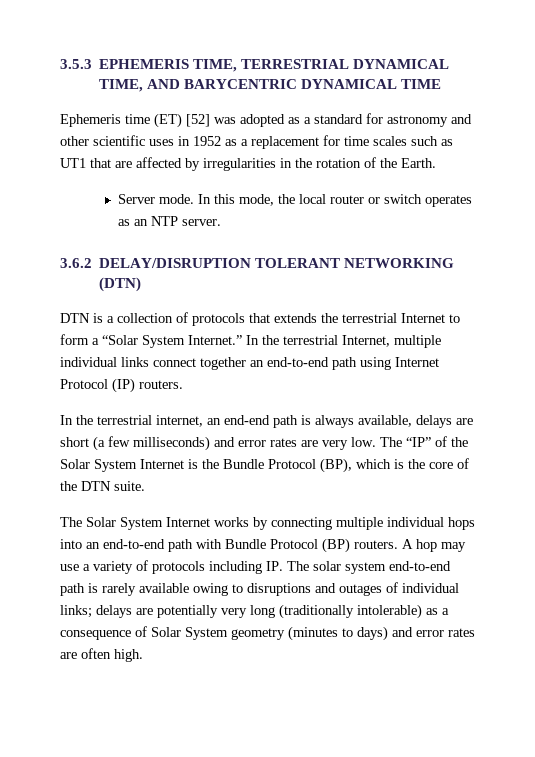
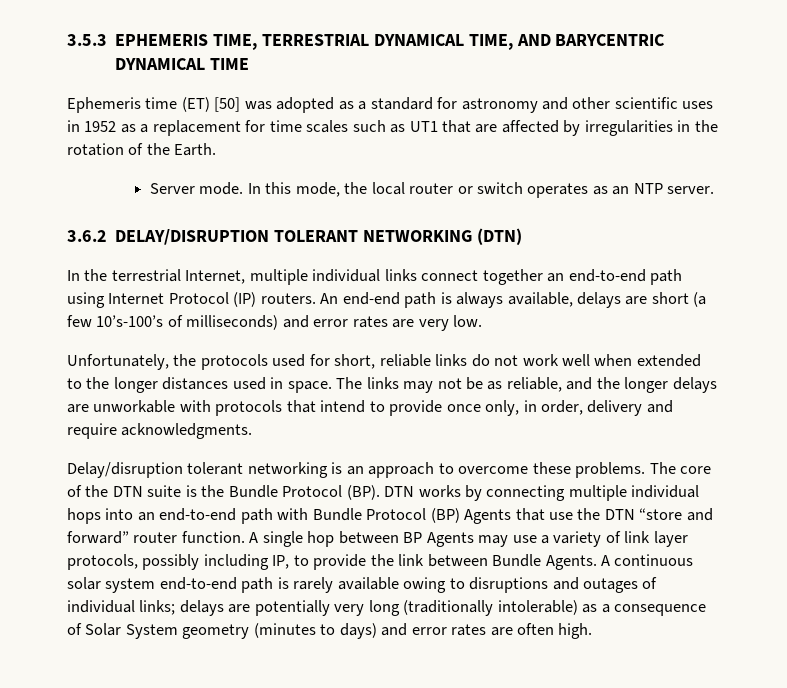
- Ephemeris time (ET) [52] was adopted as a standard for astronomy and other scientific uses in 1952 as a replacement for time scales such as UT1 that are affected by irregularities in the rotation of the Earth.
+ Ephemeris time (ET) [50] was adopted as a standard for astronomy and other scientific uses in 1952 as a replacement for time scales such as UT1 that are affected by irregularities in the rotation of the Earth.
- DTN is a collection of protocols that extends the terrestrial Internet to form a “Solar System Internet.” In the terrestrial Internet, multiple individual links connect together an end-to-end path using Internet Protocol (IP) routers.
- In the terrestrial internet, an end-end path is always available, delays are short (a few milliseconds) and error rates are very low. The “IP” of the Solar System Internet is the Bundle Protocol (BP), which is the core of the DTN suite.
- The Solar System Internet works by connecting multiple individual hops into an end-to-end path with Bundle Protocol (BP) routers. A hop may use a variety of protocols including IP. The solar system end-to-end path is rarely available owing to disruptions and outages of individual links;
+ In the terrestrial Internet, multiple individual links connect together an end-to-end path using Internet Protocol (IP) routers. An end-end path is always available, delays are short (a few 10’s-100’s of milliseconds) and error rates are very low.
+ Unfortunately, the protocols used for short, reliable links do not work well when extended to the longer distances used in space. The links may not be as reliable, and the longer delays are unworkable with protocols that intend to provide once only, in order, delivery and require acknowledgments.
+ Delay/disruption tolerant networking is an approach to overcome these problems. The core of the DTN suite is the Bundle Protocol (BP). DTN works by connecting multiple individual hops into an end-to-end path with Bundle Protocol (BP) Agents that use the DTN “store and forward” router function. A single hop between BP Agents may use a variety of link layer protocols, possibly including IP, to provide the link between Bundle Agents. A continuous solar system end-to-end path is rarely available owing to disruptions and outages of individual links;

